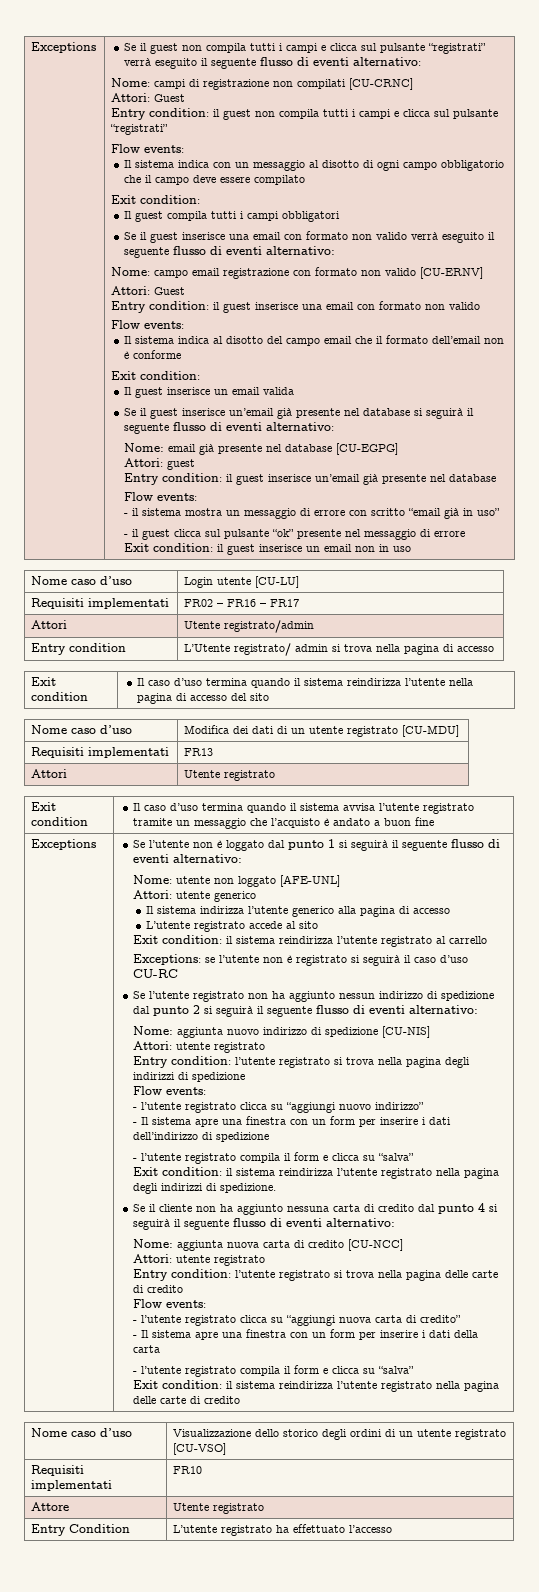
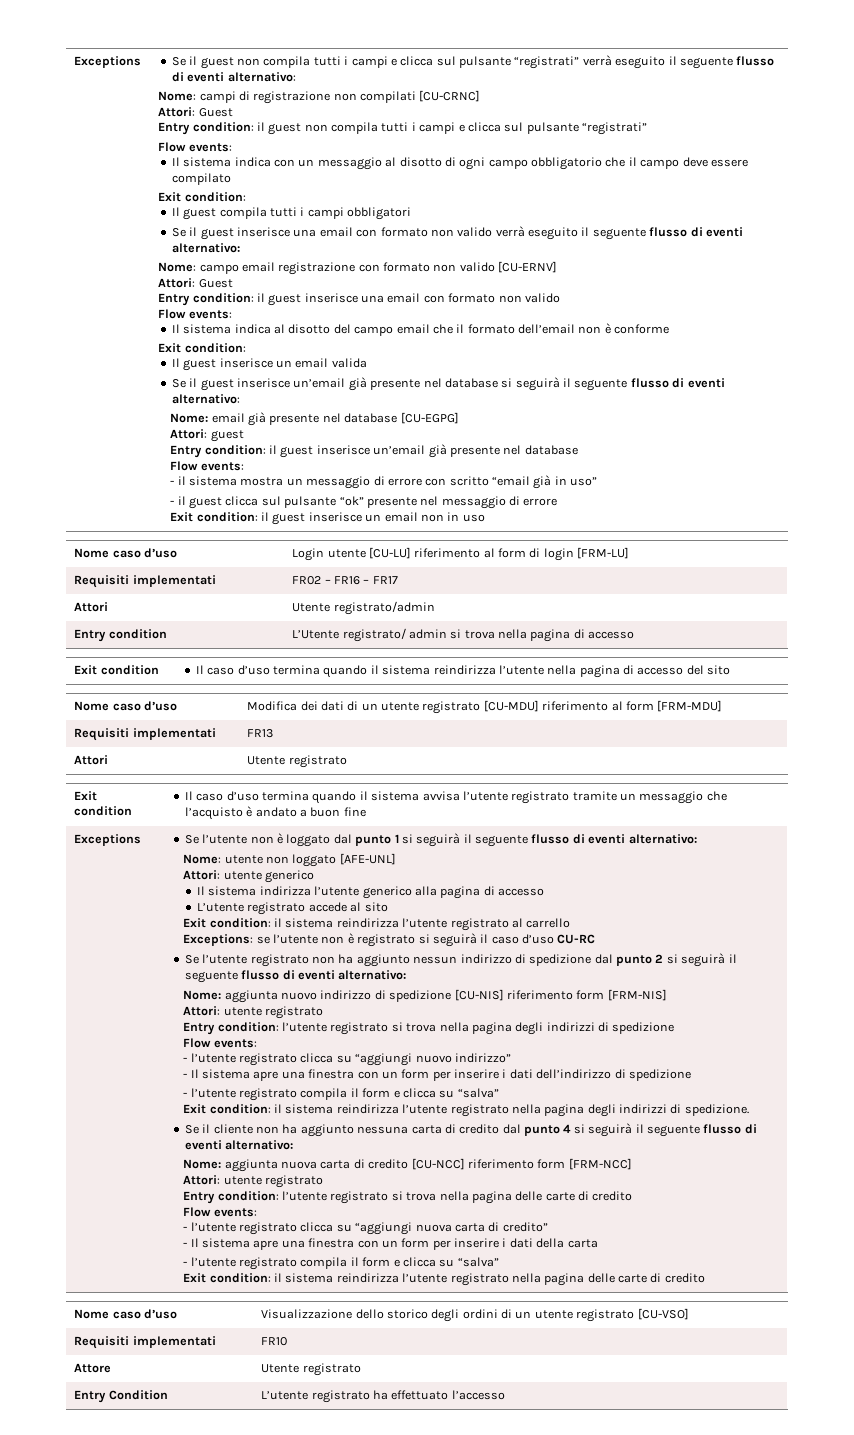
- Nome caso d’uso | Login utente [CU-LU]
+ Nome caso d’uso | Login utente [CU-LU] riferimento al form di login [FRM-LU]
- Nome caso d’uso | Modifica dei dati di un utente registrato [CU-MDU]
+ Nome caso d’uso | Modifica dei dati di un utente registrato [CU-MDU] riferimento al form [FRM-MDU]
- Nome: aggiunta nuovo indirizzo di spedizione [CU-NIS]
+ Nome: aggiunta nuovo indirizzo di spedizione [CU-NIS] riferimento form [FRM-NIS]
- Nome: aggiunta nuova carta di credito [CU-NCC]
+ Nome: aggiunta nuova carta di credito [CU-NCC] riferimento form [FRM-NCC]

